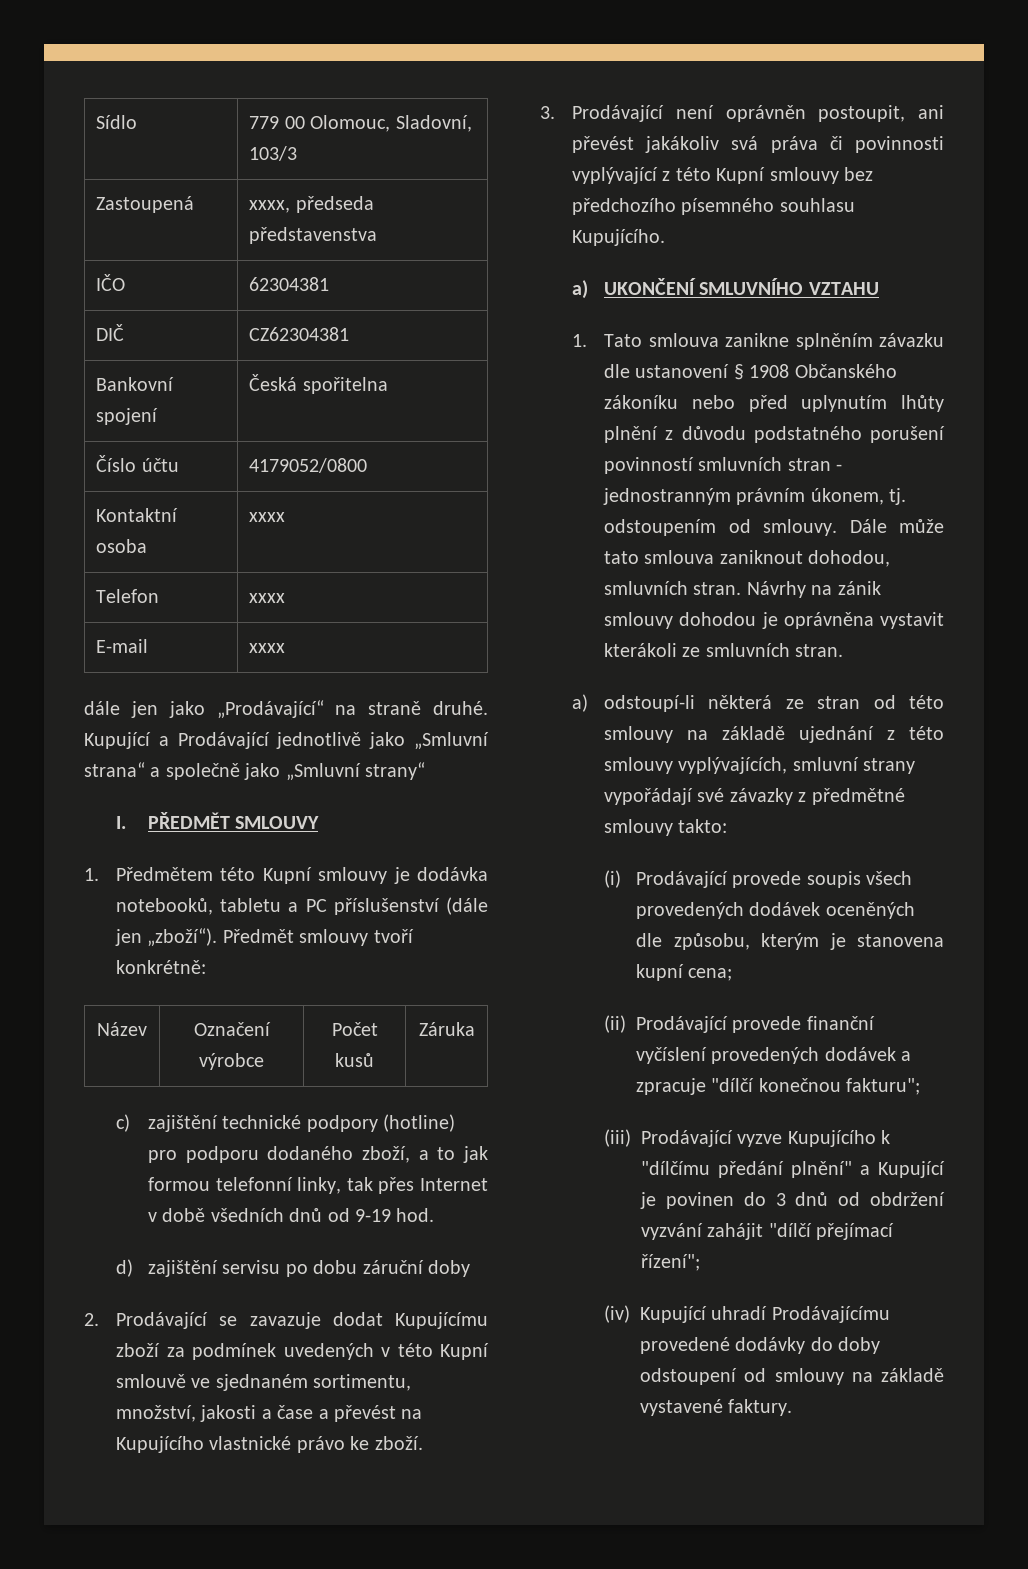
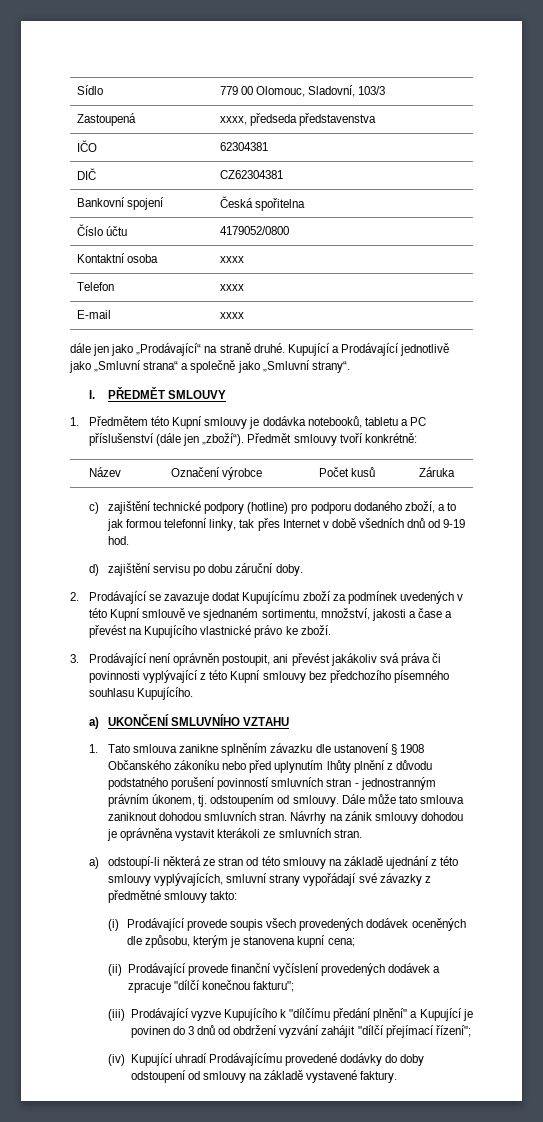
- Kupující a Prodávající jednotlivě jako „Smluvní strana“ a společně jako „Smluvní strany“
+ Kupující a Prodávající jednotlivě jako „Smluvní strana“ a společně jako „Smluvní strany“.
- d) zajištění servisu po dobu záruční doby
+ d) zajištění servisu po dobu záruční doby.
- Dále může tato smlouva zaniknout dohodou, smluvních stran.
+ Dále může tato smlouva zaniknout dohodou smluvních stran.

